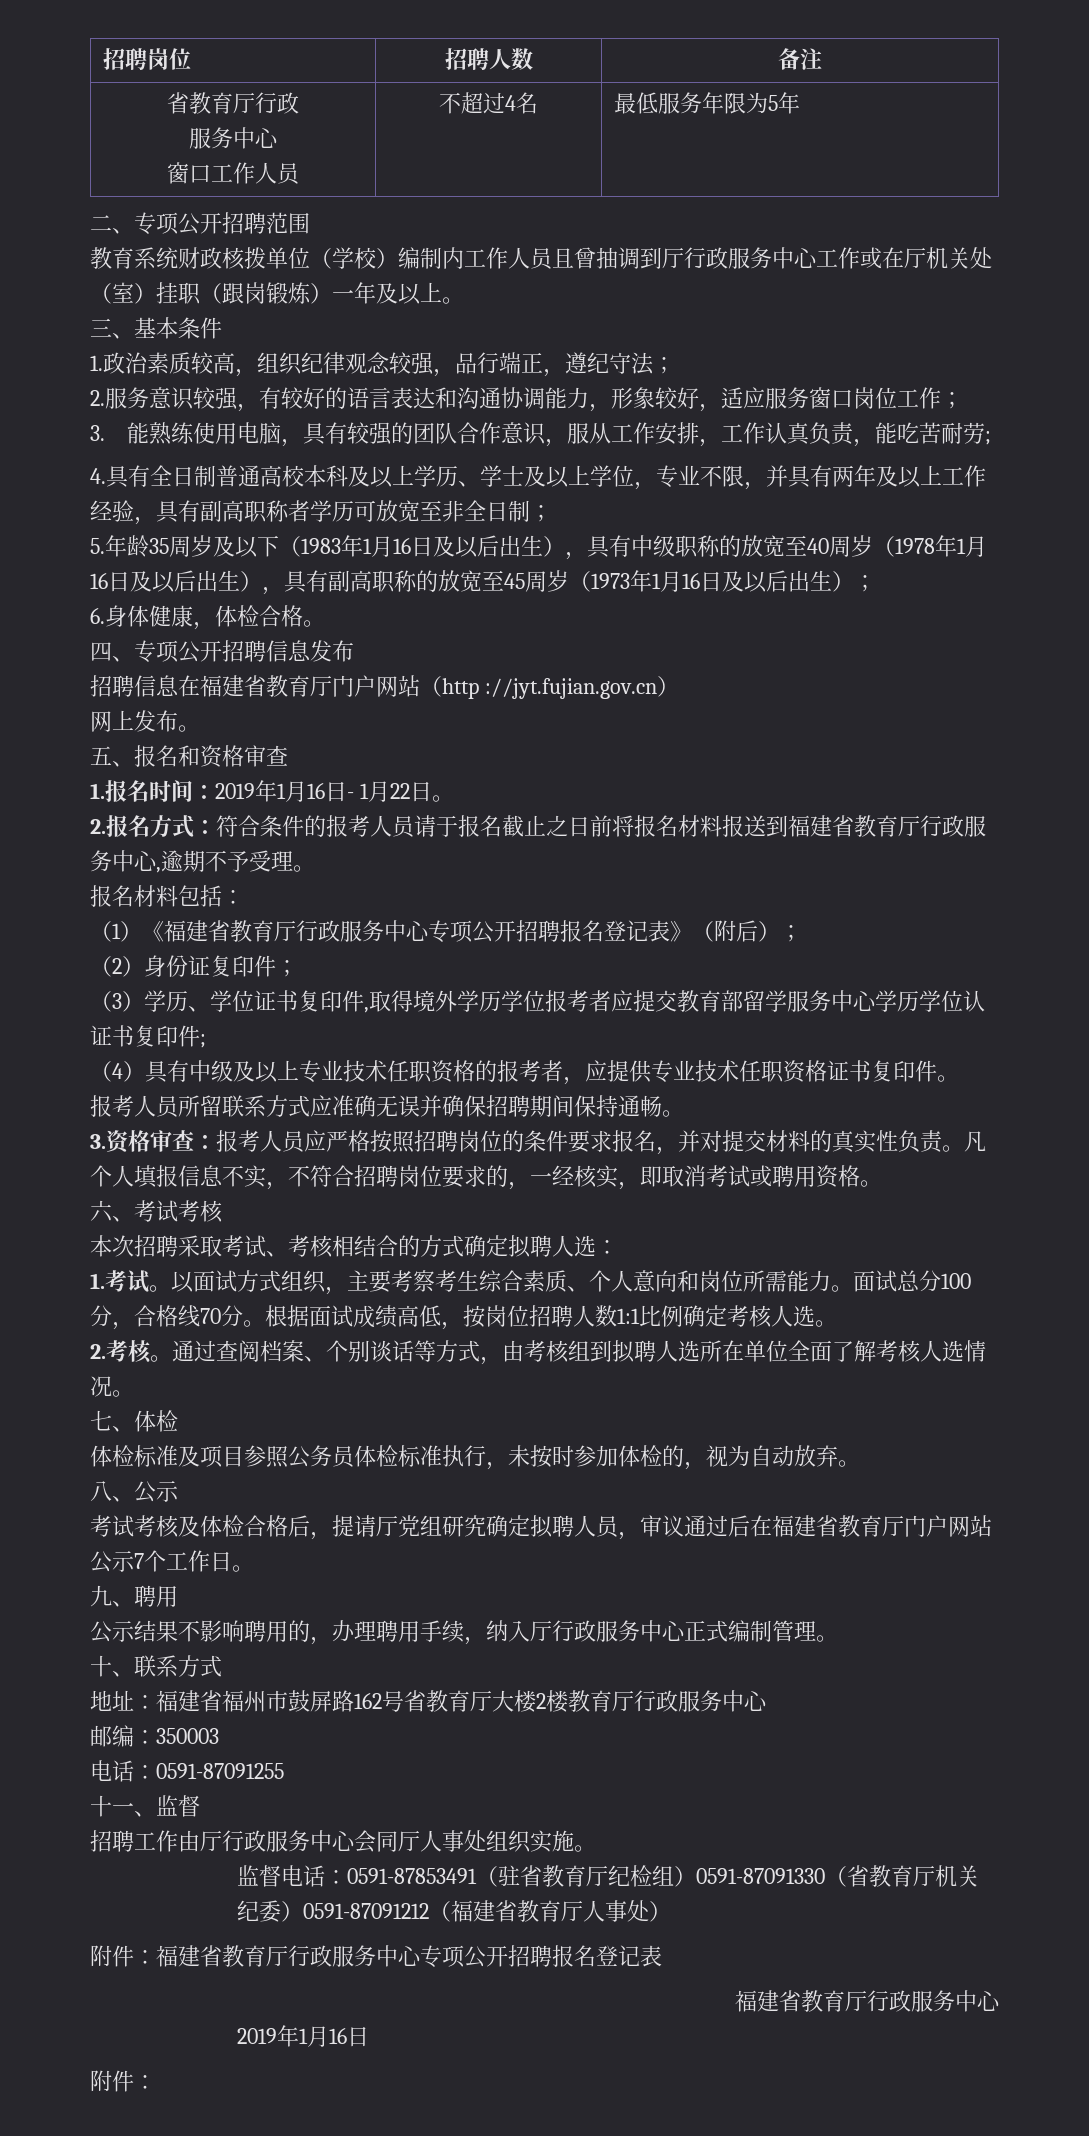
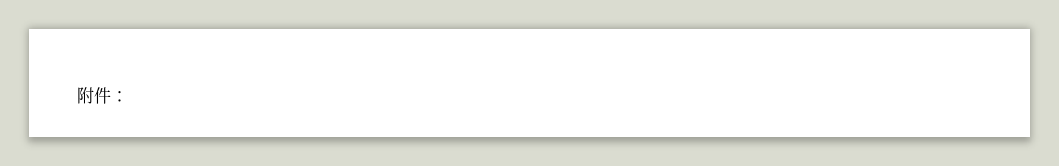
- 招聘岗位 | 招聘人数 | 备注
- 省教育厅行政
- 服务中心
- 窗口工作人员 | 不超过4名 | 最低服务年限为5年
- 二、专项公开招聘范围
- 教育系统财政核拨单位（学校）编制内工作人员且曾抽调到厅行政服务中心工作或在厅机关处（室）挂职（跟岗锻炼）一年及以上。
- 三、基本条件
- 1.政治素质较高，组织纪律观念较强，品行端正，遵纪守法；
- 2.服务意识较强，有较好的语言表达和沟通协调能力，形象较好，适应服务窗口岗位工作；
- 3.能熟练使用电脑，具有较强的团队合作意识，服从工作安排，工作认真负责，能吃苦耐劳;
- 4.具有全日制普通高校本科及以上学历、学士及以上学位，专业不限，并具有两年及以上工作经验，具有副高职称者学历可放宽至非全日制；
- 5.年龄35周岁及以下（1983年1月16日及以后出生），具有中级职称的放宽至40周岁（1978年1月16日及以后出生），具有副高职称的放宽至45周岁（1973年1月16日及以后出生）；
- 6.身体健康，体检合格。
- 四、专项公开招聘信息发布
- 招聘信息在福建省教育厅门户网站（http ://jyt.fujian.gov.cn）
- 网上发布。
- 五、报名和资格审查
- 1.报名时间：2019年1月16日- 1月22日。
- 2.报名方式：符合条件的报考人员请于报名截止之日前将报名材料报送到福建省教育厅行政服务中心,逾期不予受理。
- 报名材料包括：
- （1）《福建省教育厅行政服务中心专项公开招聘报名登记表》（附后）；
- （2）身份证复印件；
- （3）学历、学位证书复印件,取得境外学历学位报考者应提交教育部留学服务中心学历学位认证书复印件;
- （4）具有中级及以上专业技术任职资格的报考者，应提供专业技术任职资格证书复印件。
- 报考人员所留联系方式应准确无误并确保招聘期间保持通畅。
- 3.资格审查：报考人员应严格按照招聘岗位的条件要求报名，并对提交材料的真实性负责。凡个人填报信息不实，不符合招聘岗位要求的，一经核实，即取消考试或聘用资格。
- 六、考试考核
- 本次招聘采取考试、考核相结合的方式确定拟聘人选：
- 1.考试。以面试方式组织，主要考察考生综合素质、个人意向和岗位所需能力。面试总分100分，合格线70分。根据面试成绩高低，按岗位招聘人数1:1比例确定考核人选。
- 2.考核。通过查阅档案、个别谈话等方式，由考核组到拟聘人选所在单位全面了解考核人选情况。
- 七、体检
- 体检标准及项目参照公务员体检标准执行，未按时参加体检的，视为自动放弃。
- 八、公示
- 考试考核及体检合格后，提请厅党组研究确定拟聘人员，审议通过后在福建省教育厅门户网站公示7个工作日。
- 九、聘用
- 公示结果不影响聘用的，办理聘用手续，纳入厅行政服务中心正式编制管理。
- 十、联系方式
- 地址：福建省福州市鼓屏路162号省教育厅大楼2楼教育厅行政服务中心
- 邮编：350003
- 电话：0591-87091255
- 十一、监督
- 招聘工作由厅行政服务中心会同厅人事处组织实施。
- 监督电话：0591-87853491（驻省教育厅纪检组）0591-87091330（省教育厅机关纪委）0591-87091212（福建省教育厅人事处）
- 附件：福建省教育厅行政服务中心专项公开招聘报名登记表
- 福建省教育厅行政服务中心
- 2019年1月16日

